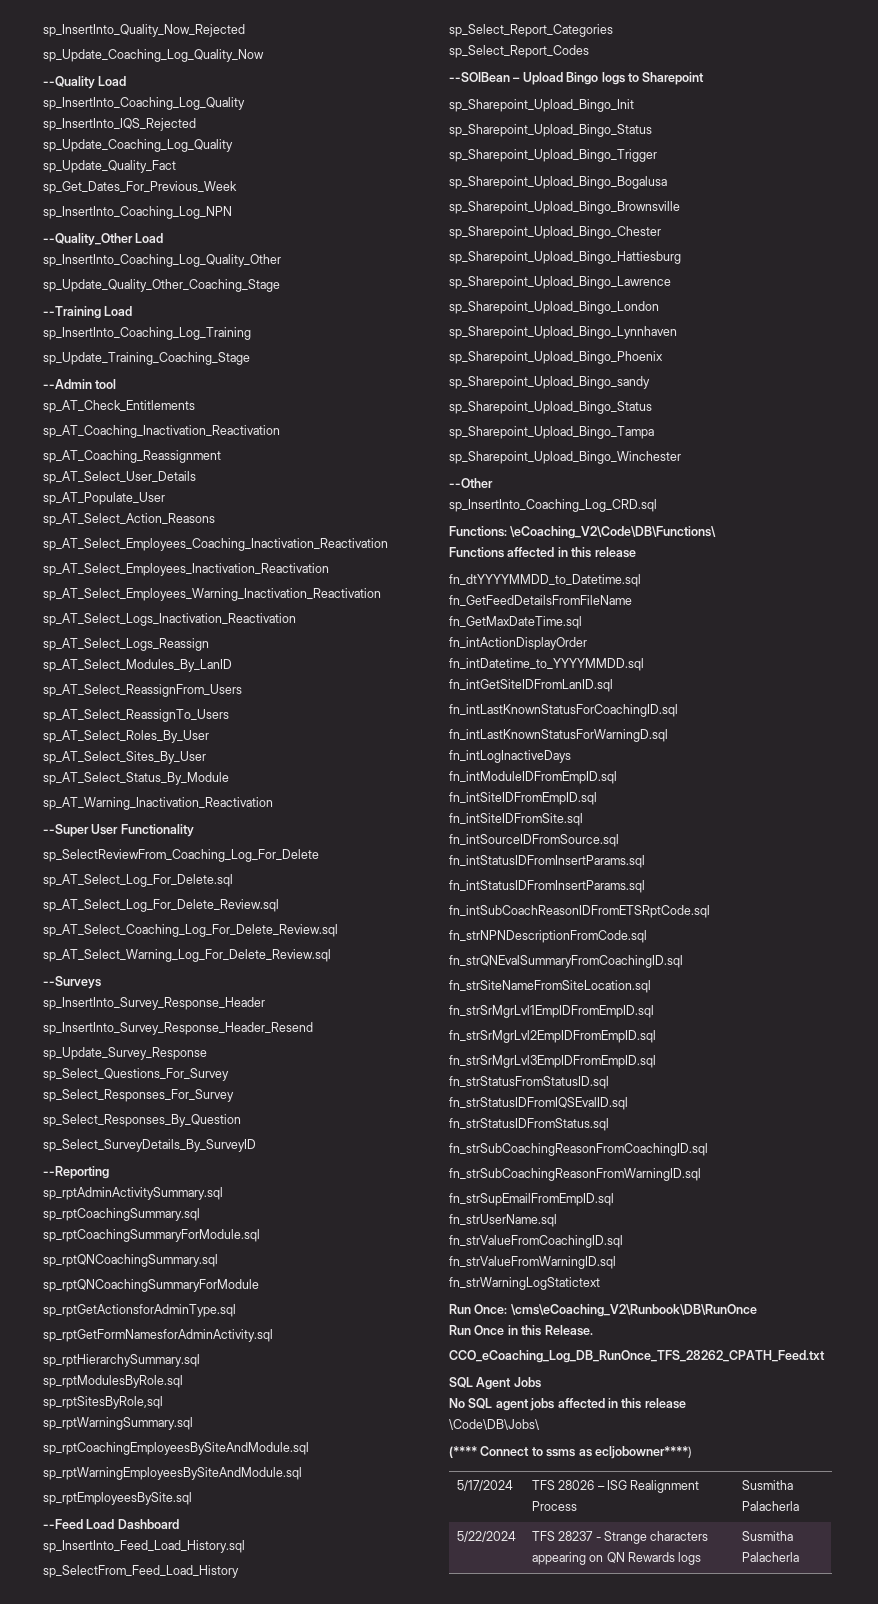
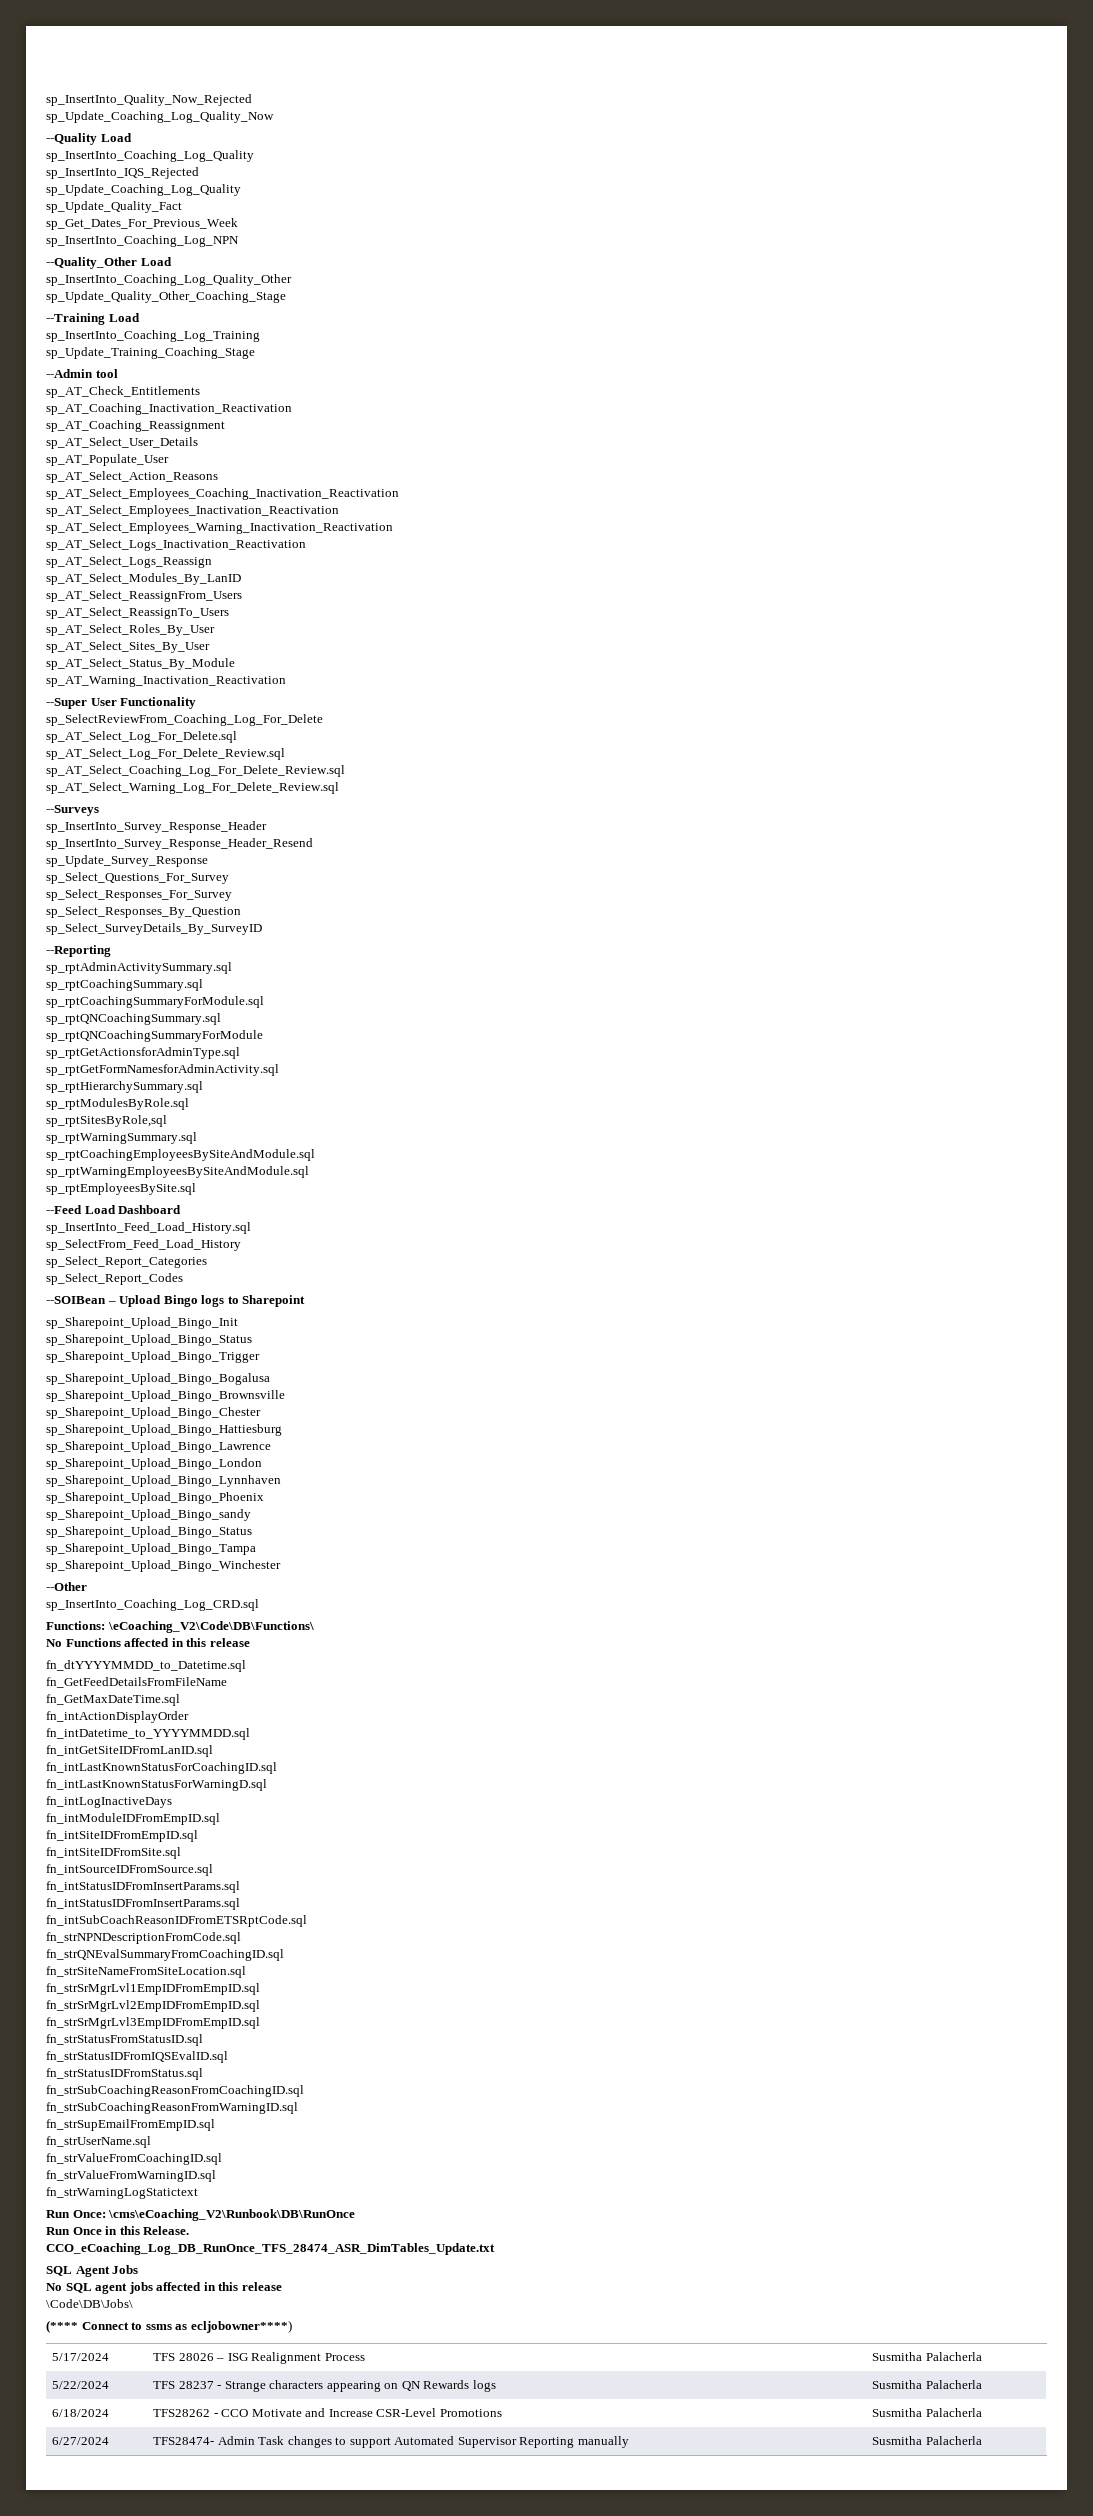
- Functions affected in this release
+ No Functions affected in this release
- CCO_eCoaching_Log_DB_RunOnce_TFS_28262_CPATH_Feed.txt
+ CCO_eCoaching_Log_DB_RunOnce_TFS_28474_ASR_DimTables_Update.txt
+ 6/18/2024 | TFS28262 - CCO Motivate and Increase CSR-Level Promotions | Susmitha Palacherla
+ 6/27/2024 | TFS28474- Admin Task changes to support Automated Supervisor Reporting manually | Susmitha Palacherla

